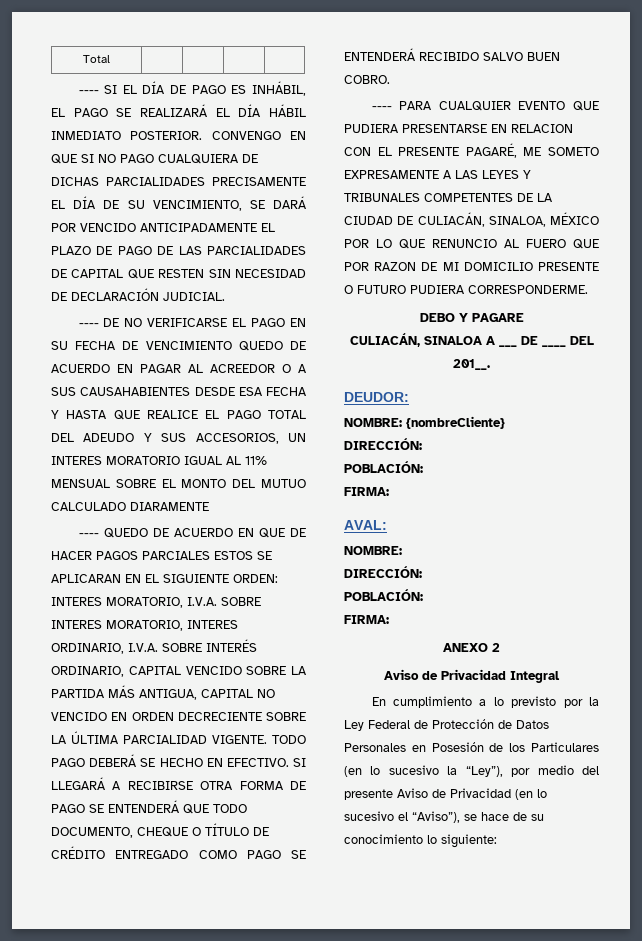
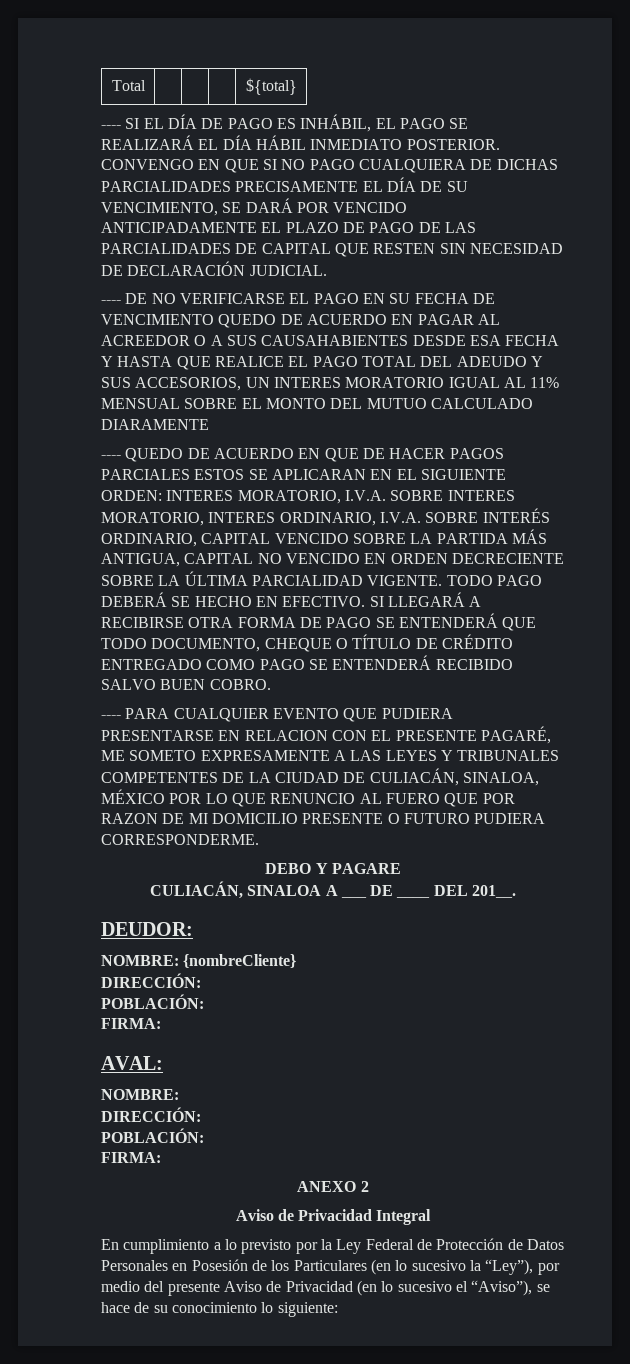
- Total | | | |
+ Total | | | | ${total}

